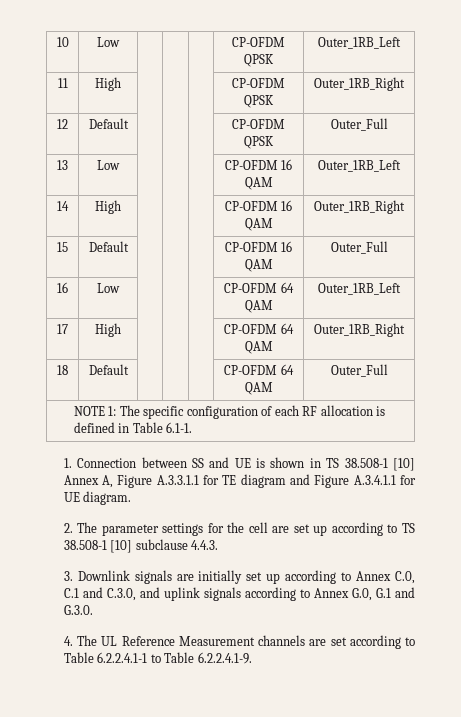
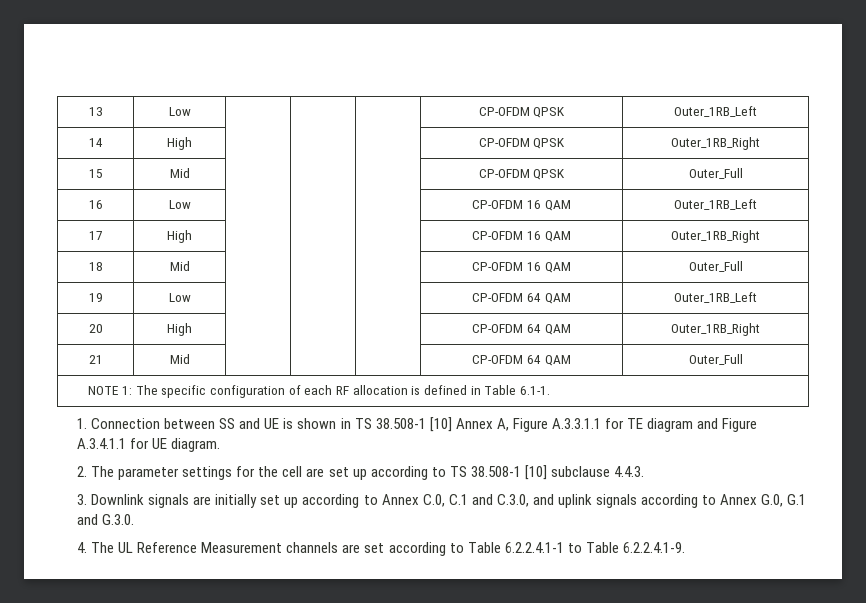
- 10 | Low | | | | CP-OFDM QPSK | Outer_1RB_Left
+ 13 | Low | | | | CP-OFDM QPSK | Outer_1RB_Left
- 11 | High | | | | CP-OFDM QPSK | Outer_1RB_Right
+ 14 | High | | | | CP-OFDM QPSK | Outer_1RB_Right
- 12 | Default | | | | CP-OFDM QPSK | Outer_Full
+ 15 | Mid | | | | CP-OFDM QPSK | Outer_Full
- 13 | Low | | | | CP-OFDM 16 QAM | Outer_1RB_Left
+ 16 | Low | | | | CP-OFDM 16 QAM | Outer_1RB_Left
- 14 | High | | | | CP-OFDM 16 QAM | Outer_1RB_Right
+ 17 | High | | | | CP-OFDM 16 QAM | Outer_1RB_Right
- 15 | Default | | | | CP-OFDM 16 QAM | Outer_Full
+ 18 | Mid | | | | CP-OFDM 16 QAM | Outer_Full
- 16 | Low | | | | CP-OFDM 64 QAM | Outer_1RB_Left
+ 19 | Low | | | | CP-OFDM 64 QAM | Outer_1RB_Left
- 17 | High | | | | CP-OFDM 64 QAM | Outer_1RB_Right
+ 20 | High | | | | CP-OFDM 64 QAM | Outer_1RB_Right
- 18 | Default | | | | CP-OFDM 64 QAM | Outer_Full
+ 21 | Mid | | | | CP-OFDM 64 QAM | Outer_Full

